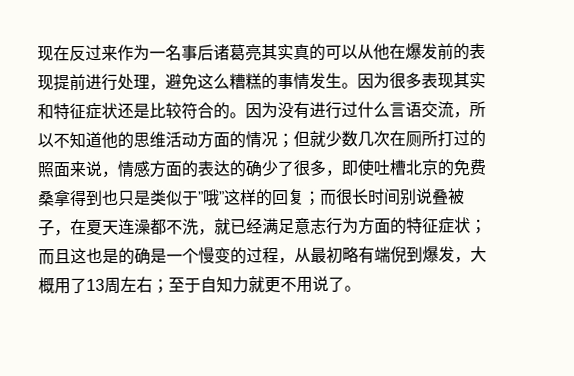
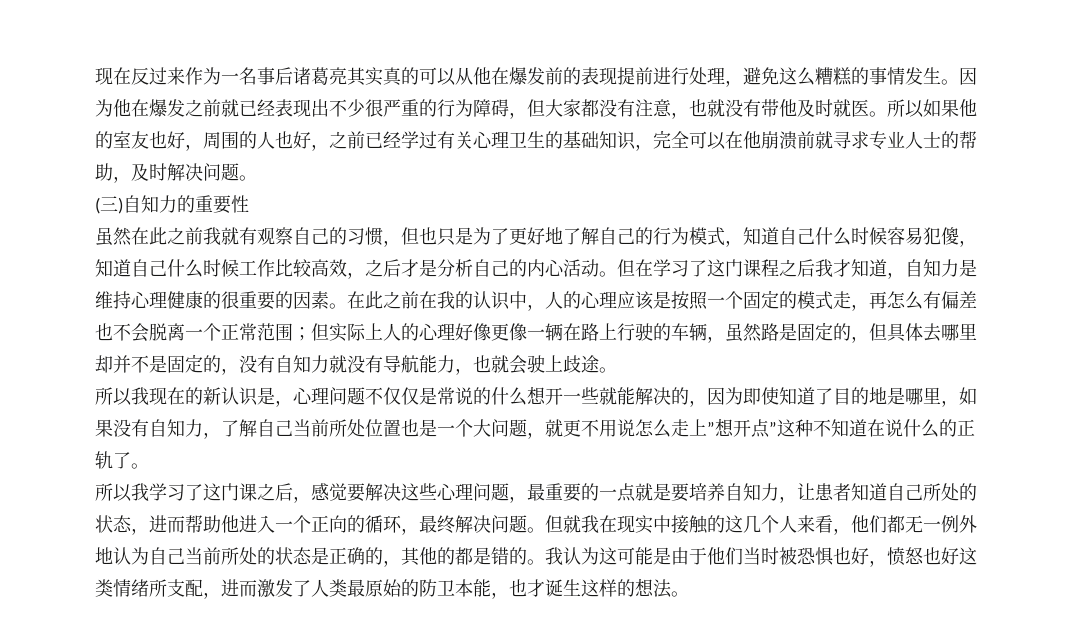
- 因为很多表现其实和特征症状还是比较符合的。因为没有进行过什么言语交流，所以不知道他的思维活动方面的情况；但就少数几次在厕所打过的照面来说，情感方面的表达的确少了很多，即使吐槽北京的免费桑拿得到也只是类似于”哦”这样的回复；而很长时间别说叠被子，在夏天连澡都不洗，就已经满足意志行为方面的特征症状；而且这也是的确是一个慢变的过程，从最初略有端倪到爆发，大概用了13周左右；至于自知力就更不用说了。
+ 因为他在爆发之前就已经表现出不少很严重的行为障碍，但大家都没有注意，也就没有带他及时就医。所以如果他的室友也好，周围的人也好，之前已经学过有关心理卫生的基础知识，完全可以在他崩溃前就寻求专业人士的帮助，及时解决问题。
+ (三)自知力的重要性
+ 虽然在此之前我就有观察自己的习惯，但也只是为了更好地了解自己的行为模式，知道自己什么时候容易犯傻，知道自己什么时候工作比较高效，之后才是分析自己的内心活动。但在学习了这门课程之后我才知道，自知力是维持心理健康的很重要的因素。在此之前在我的认识中，人的心理应该是按照一个固定的模式走，再怎么有偏差也不会脱离一个正常范围；但实际上人的心理好像更像一辆在路上行驶的车辆，虽然路是固定的，但具体去哪里却并不是固定的，没有自知力就没有导航能力，也就会驶上歧途。
+ 所以我现在的新认识是，心理问题不仅仅是常说的什么想开一些就能解决的，因为即使知道了目的地是哪里，如果没有自知力，了解自己当前所处位置也是一个大问题，就更不用说怎么走上”想开点”这种不知道在说什么的正轨了。
+ 所以我学习了这门课之后，感觉要解决这些心理问题，最重要的一点就是要培养自知力，让患者知道自己所处的状态，进而帮助他进入一个正向的循环，最终解决问题。但就我在现实中接触的这几个人来看，他们都无一例外地认为自己当前所处的状态是正确的，其他的都是错的。我认为这可能是由于他们当时被恐惧也好，愤怒也好这类情绪所支配，进而激发了人类最原始的防卫本能，也才诞生这样的想法。

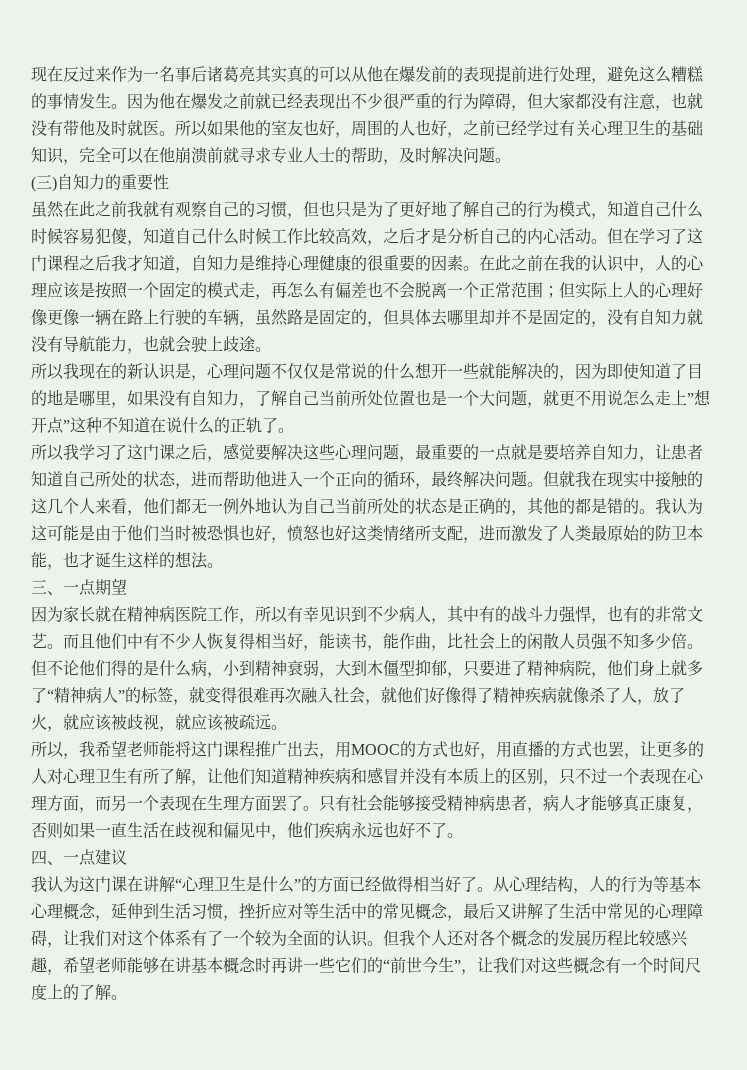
+ 三、一点期望
+ 因为家长就在精神病医院工作，所以有幸见识到不少病人，其中有的战斗力强悍，也有的非常文艺。而且他们中有不少人恢复得相当好，能读书，能作曲，比社会上的闲散人员强不知多少倍。但不论他们得的是什么病，小到精神衰弱，大到木僵型抑郁，只要进了精神病院，他们身上就多了“精神病人”的标签，就变得很难再次融入社会，就他们好像得了精神疾病就像杀了人，放了火，就应该被歧视，就应该被疏远。
+ 所以，我希望老师能将这门课程推广出去，用MOOC的方式也好，用直播的方式也罢，让更多的人对心理卫生有所了解，让他们知道精神疾病和感冒并没有本质上的区别，只不过一个表现在心理方面，而另一个表现在生理方面罢了。只有社会能够接受精神病患者，病人才能够真正康复，否则如果一直生活在歧视和偏见中，他们疾病永远也好不了。
+ 四、一点建议
+ 我认为这门课在讲解“心理卫生是什么”的方面已经做得相当好了。从心理结构，人的行为等基本心理概念，延伸到生活习惯，挫折应对等生活中的常见概念，最后又讲解了生活中常见的心理障碍，让我们对这个体系有了一个较为全面的认识。但我个人还对各个概念的发展历程比较感兴趣，希望老师能够在讲基本概念时再讲一些它们的“前世今生”，让我们对这些概念有一个时间尺度上的了解。

